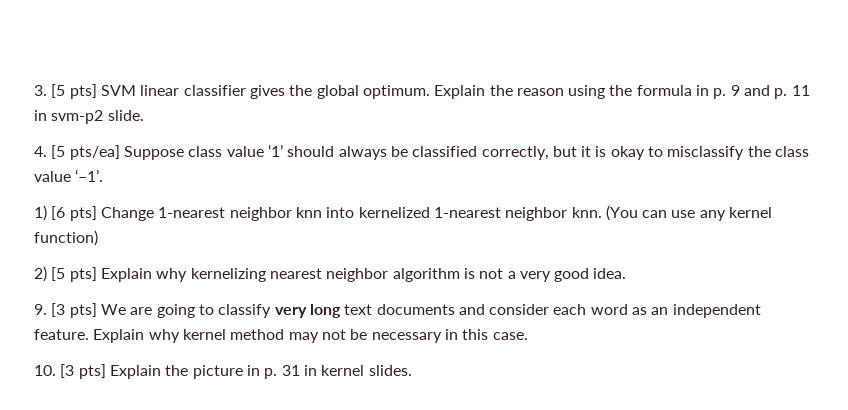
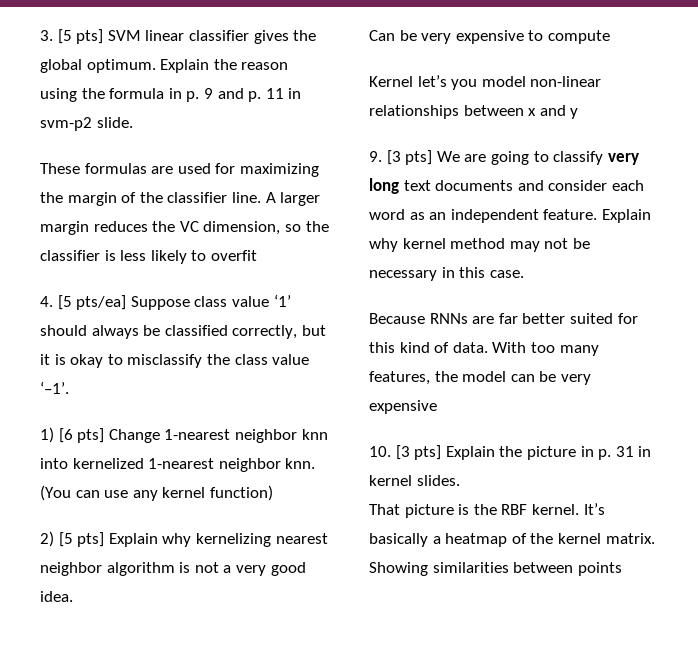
+ These formulas are used for maximizing the margin of the classifier line. A larger margin reduces the VC dimension, so the classifier is less likely to overfit
+ Can be very expensive to compute
+ Kernel let’s you model non-linear relationships between x and y
+ Because RNNs are far better suited for this kind of data. With too many features, the model can be very expensive
+ That picture is the RBF kernel. It’s basically a heatmap of the kernel matrix. Showing similarities between points

